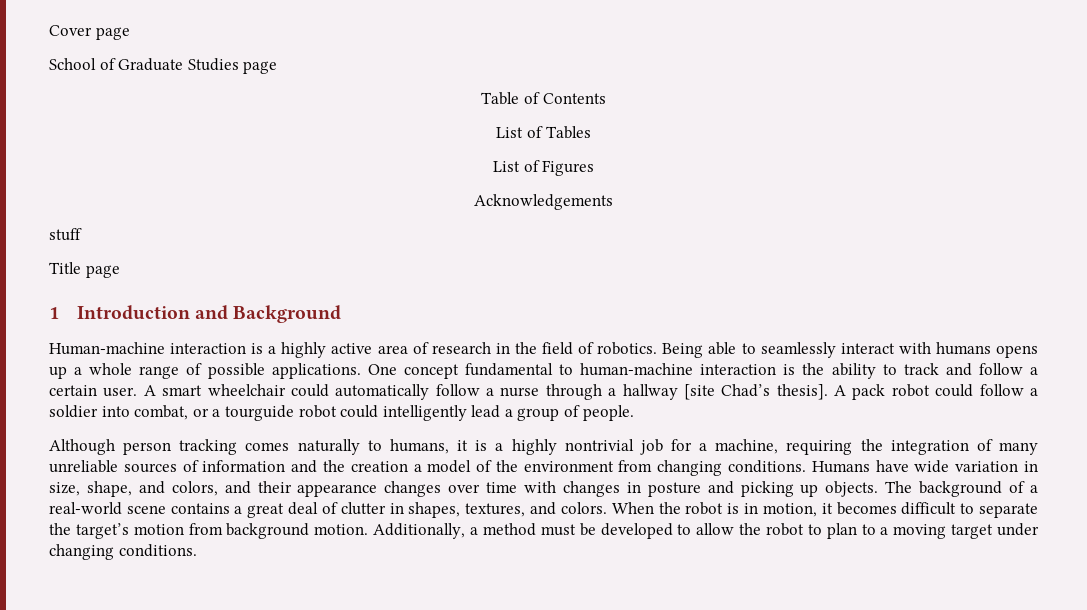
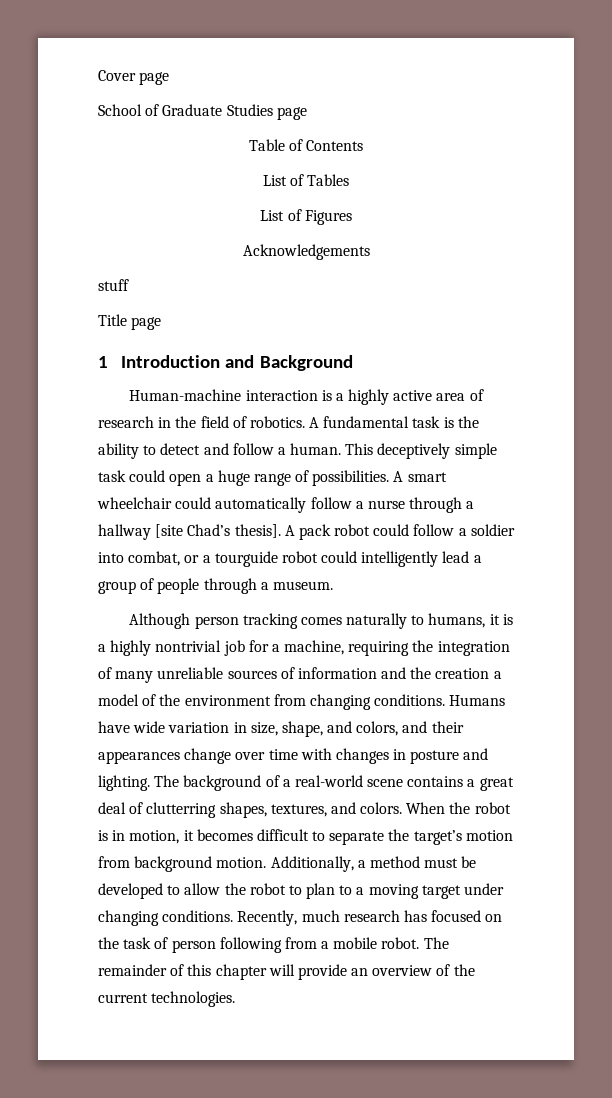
- Being able to seamlessly interact with humans opens up a whole range of possible applications. One concept fundamental to human-machine interaction is the ability to track and follow a certain user.
+ A fundamental task is the ability to detect and follow a human. This deceptively simple task could open a huge range of possibilities.
- A pack robot could follow a soldier into combat, or a tourguide robot could intelligently lead a group of people.
+ A pack robot could follow a soldier into combat, or a tourguide robot could intelligently lead a group of people through a museum.
- Humans have wide variation in size, shape, and colors, and their appearance changes over time with changes in posture and picking up objects.
+ Humans have wide variation in size, shape, and colors, and their appearances change over time with changes in posture and lighting.
- The background of a real-world scene contains a great deal of clutter in shapes, textures, and colors.
+ The background of a real-world scene contains a great deal of clutterring shapes, textures, and colors.
+ Recently, much research has focused on the task of person following from a mobile robot. The remainder of this chapter will provide an overview of the current technologies.

